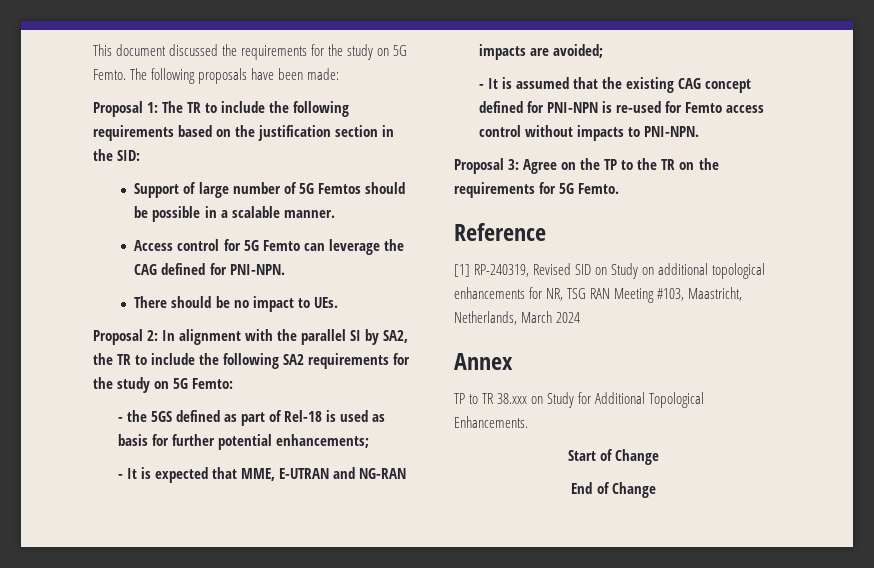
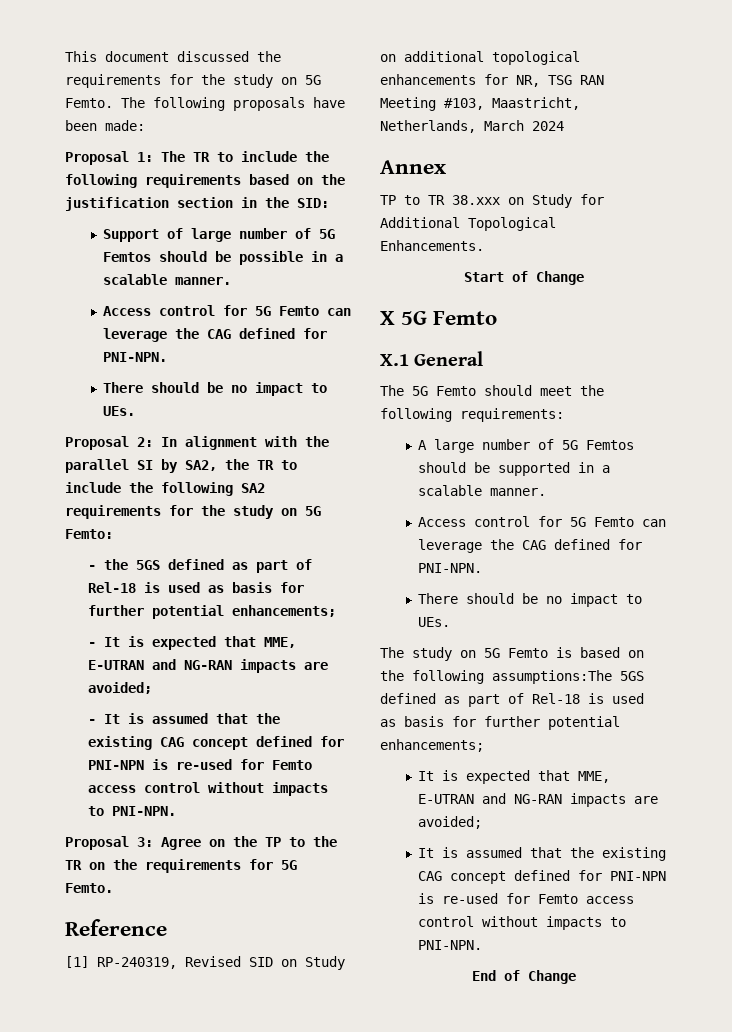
+ X 5G Femto
+ X.1 General
+ The 5G Femto should meet the following requirements:
+ A large number of 5G Femtos should be supported in a scalable manner.
+ Access control for 5G Femto can leverage the CAG defined for PNI-NPN.
+ There should be no impact to UEs.
+ The study on 5G Femto is based on the following assumptions:The 5GS defined as part of Rel-18 is used as basis for further potential enhancements;
+ It is expected that MME, E-UTRAN and NG-RAN impacts are avoided;
+ It is assumed that the existing CAG concept defined for PNI-NPN is re-used for Femto access control without impacts to PNI-NPN.

